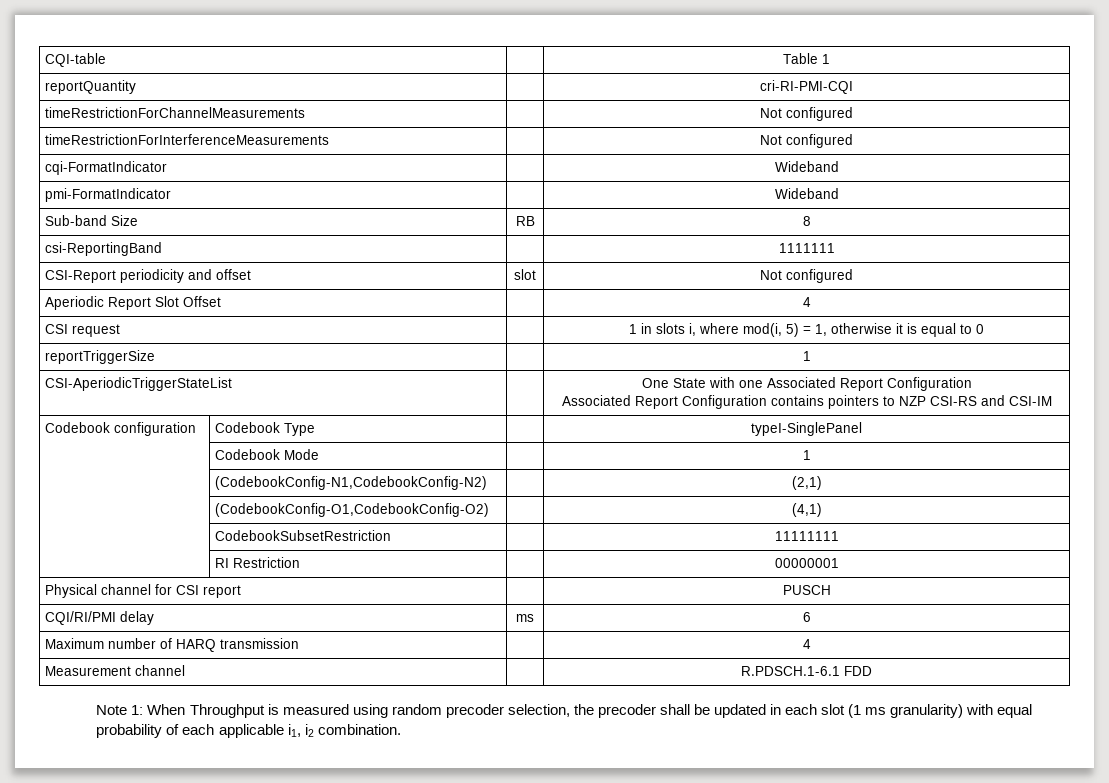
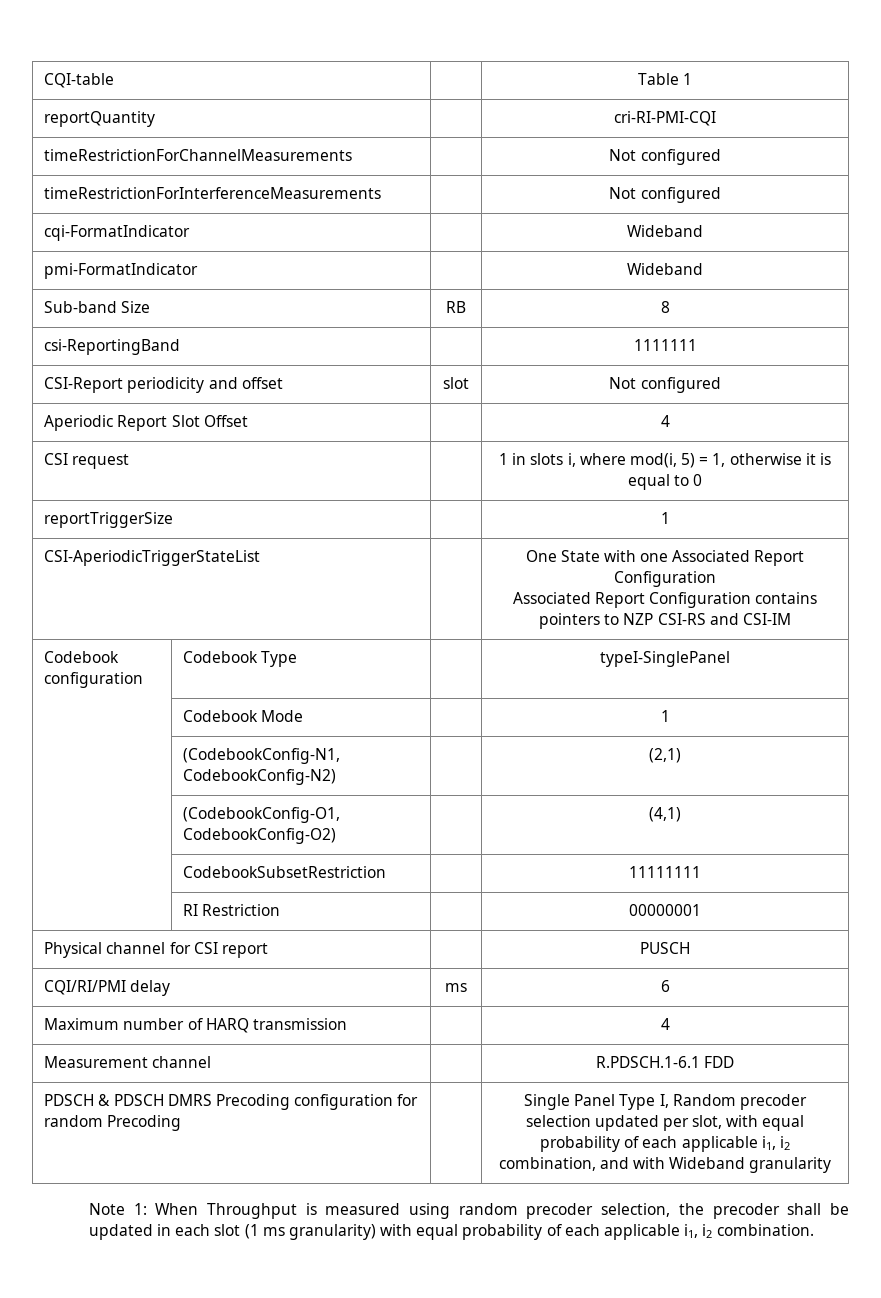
+ PDSCH & PDSCH DMRS Precoding configuration for random Precoding | | Single Panel Type I, Random precoder selection updated per slot, with equal probability of each applicable i1, i2 combination, and with Wideband granularity

